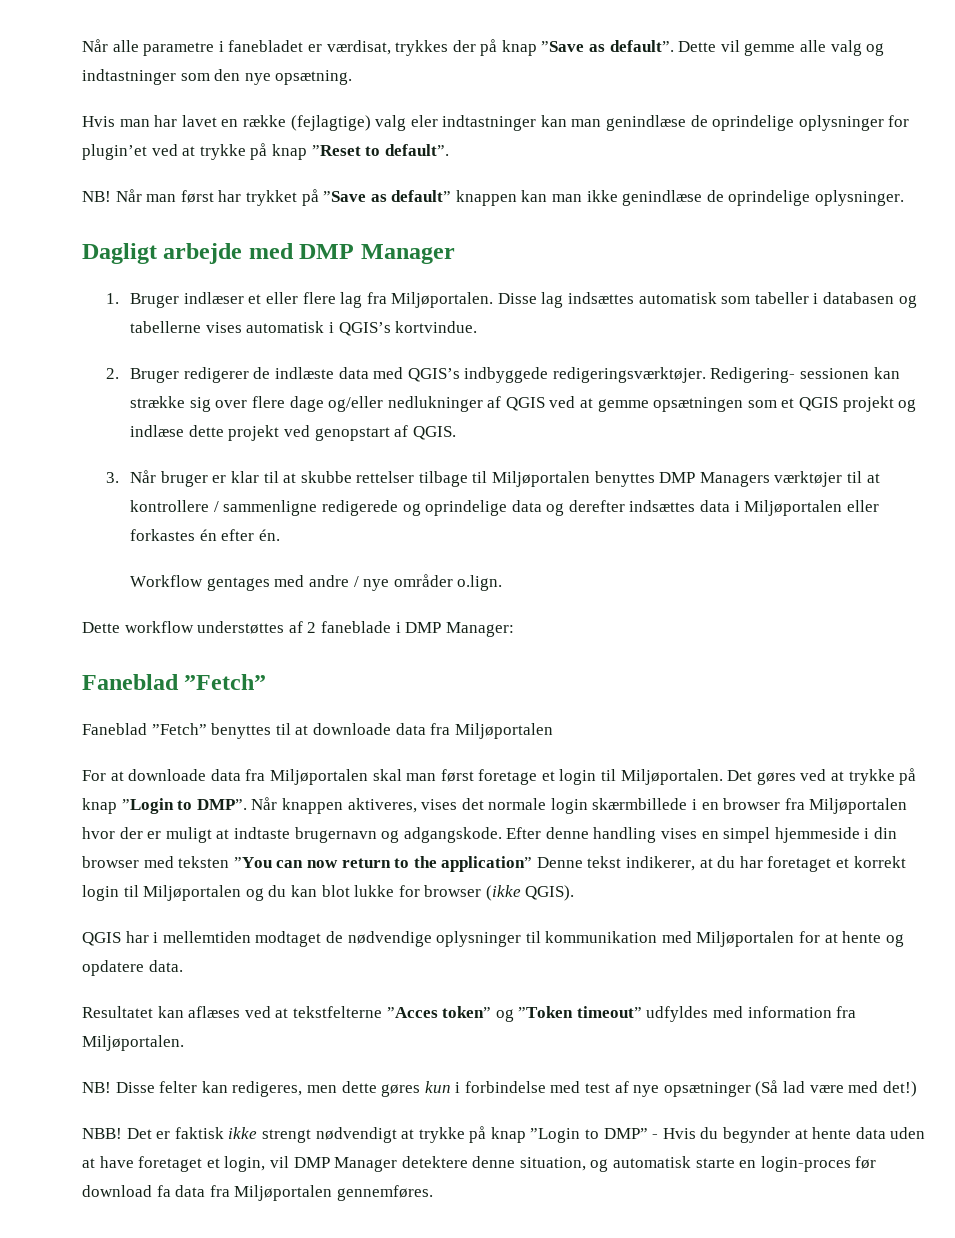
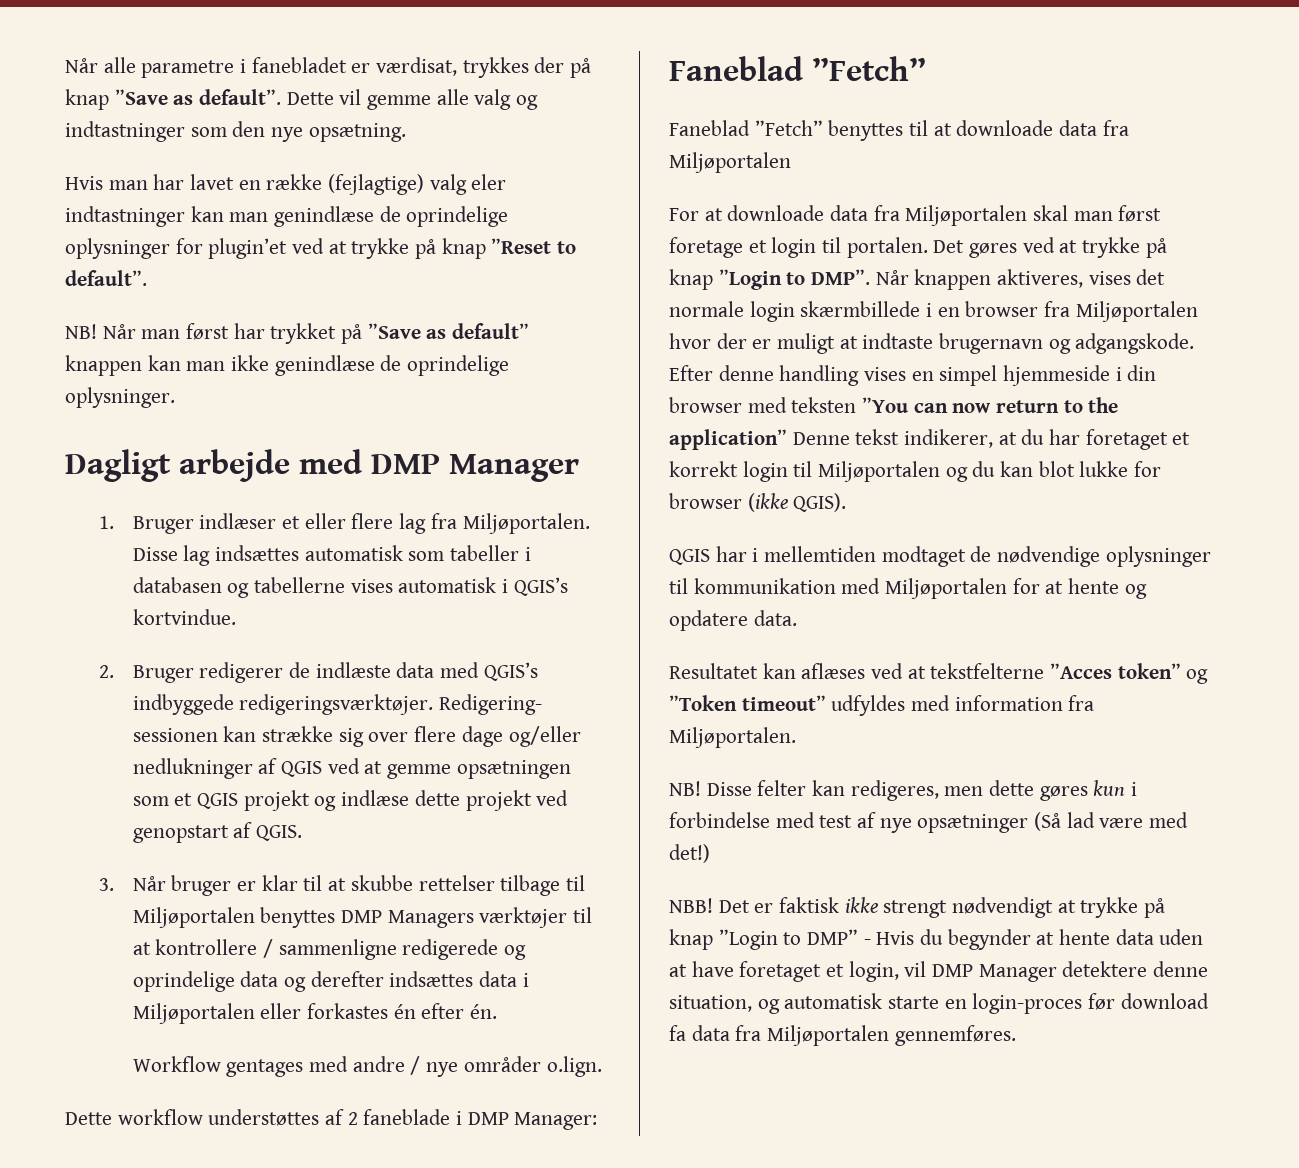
- For at downloade data fra Miljøportalen skal man først foretage et login til Miljøportalen.
+ For at downloade data fra Miljøportalen skal man først foretage et login til portalen.

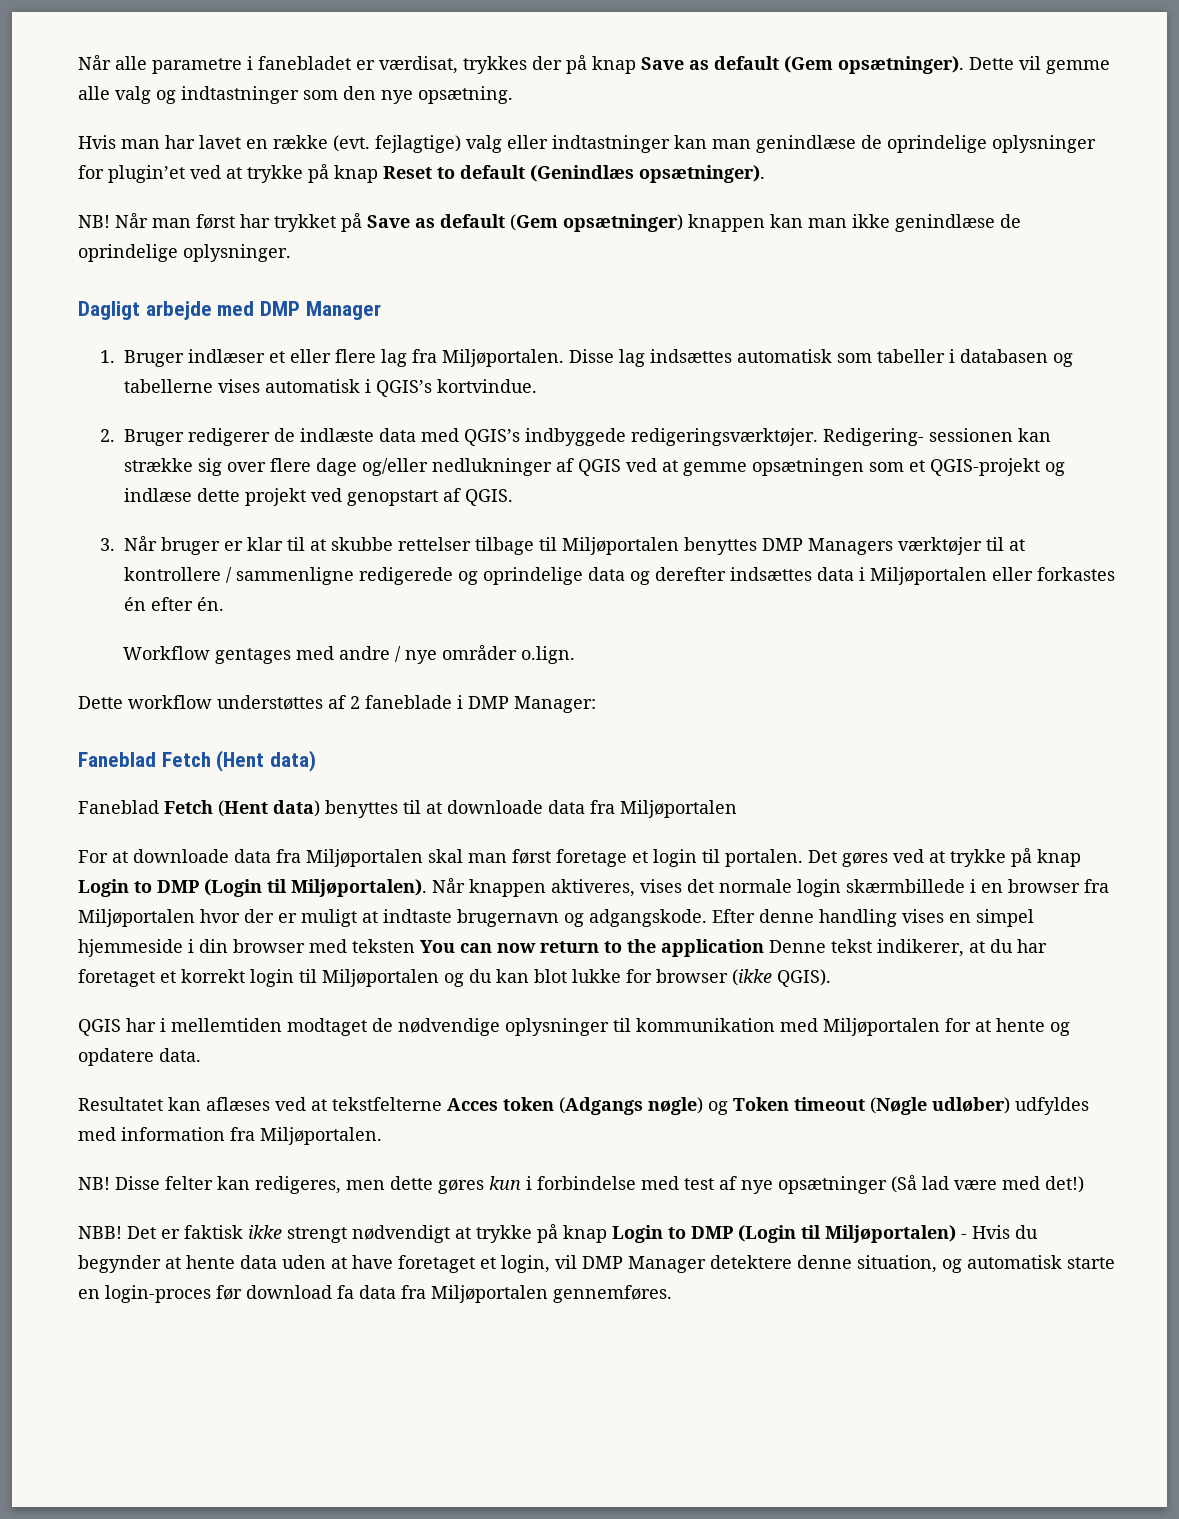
- Når alle parametre i fanebladet er værdisat, trykkes der på knap ”Save as default”.
+ Når alle parametre i fanebladet er værdisat, trykkes der på knap Save as default (Gem opsætninger).
- Hvis man har lavet en række (fejlagtige) valg eler indtastninger kan man genindlæse de oprindelige oplysninger for plugin’et ved at trykke på knap ”Reset to default”.
+ Hvis man har lavet en række (evt. fejlagtige) valg eller indtastninger kan man genindlæse de oprindelige oplysninger for plugin’et ved at trykke på knap Reset to default (Genindlæs opsætninger).
- Når man først har trykket på ”Save as default” knappen kan man ikke genindlæse de oprindelige oplysninger.
+ Når man først har trykket på Save as default (Gem opsætninger) knappen kan man ikke genindlæse de oprindelige oplysninger.
- Redigering- sessionen kan strække sig over flere dage og/eller nedlukninger af QGIS ved at gemme opsætningen som et QGIS projekt og indlæse dette projekt ved genopstart af QGIS.
+ Redigering- sessionen kan strække sig over flere dage og/eller nedlukninger af QGIS ved at gemme opsætningen som et QGIS-projekt og indlæse dette projekt ved genopstart af QGIS.
  Dette workflow understøttes af 2 faneblade i DMP Manager:
- Faneblad ”Fetch”
- Faneblad ”Fetch” benyttes til at downloade data fra Miljøportalen
+ Faneblad Fetch (Hent data)
+ Faneblad Fetch (Hent data) benyttes til at downloade data fra Miljøportalen
- Det gøres ved at trykke på knap ”Login to DMP”.
+ Det gøres ved at trykke på knap Login to DMP (Login til Miljøportalen).
- Efter denne handling vises en simpel hjemmeside i din browser med teksten ”You can now return to the application” Denne tekst indikerer, at du har foretaget et korrekt login til Miljøportalen og du kan blot lukke for browser (ikke QGIS).
+ Efter denne handling vises en simpel hjemmeside i din browser med teksten You can now return to the application Denne tekst indikerer, at du har foretaget et korrekt login til Miljøportalen og du kan blot lukke for browser (ikke QGIS).
- Resultatet kan aflæses ved at tekstfelterne ”Acces token” og ”Token timeout” udfyldes med information fra Miljøportalen.
+ Resultatet kan aflæses ved at tekstfelterne Acces token (Adgangs nøgle) og Token timeout (Nøgle udløber) udfyldes med information fra Miljøportalen.
- Det er faktisk ikke strengt nødvendigt at trykke på knap ”Login to DMP” - Hvis du begynder at hente data uden at have foretaget et login, vil DMP Manager detektere denne situation, og automatisk starte en login-proces før download fa data fra Miljøportalen gennemføres.
+ Det er faktisk ikke strengt nødvendigt at trykke på knap Login to DMP (Login til Miljøportalen) - Hvis du begynder at hente data uden at have foretaget et login, vil DMP Manager detektere denne situation, og automatisk starte en login-proces før download fa data fra Miljøportalen gennemføres.

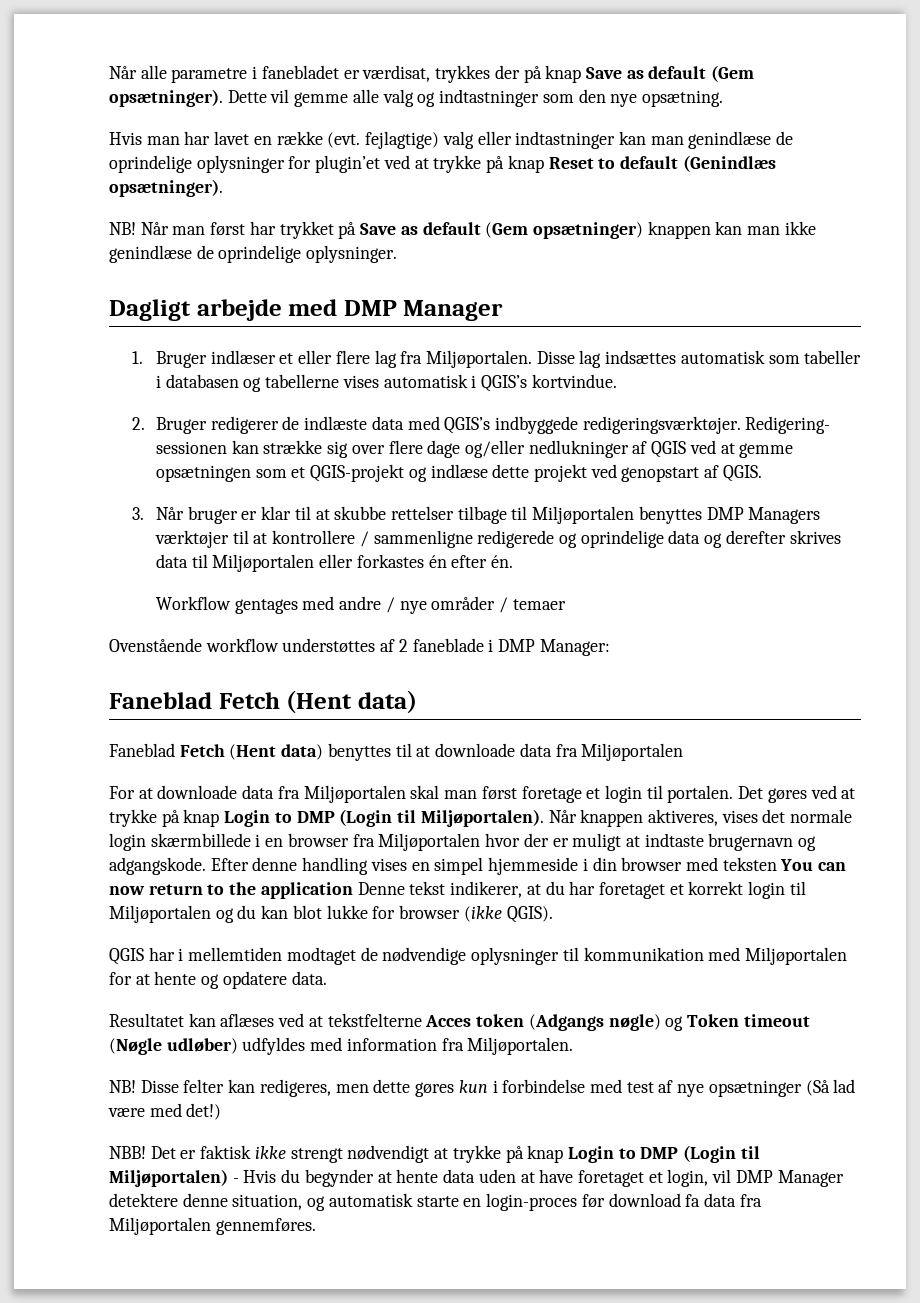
- 3. Når bruger er klar til at skubbe rettelser tilbage til Miljøportalen benyttes DMP Managers værktøjer til at kontrollere / sammenligne redigerede og oprindelige data og derefter indsættes data i Miljøportalen eller forkastes én efter én.
+ 3. Når bruger er klar til at skubbe rettelser tilbage til Miljøportalen benyttes DMP Managers værktøjer til at kontrollere / sammenligne redigerede og oprindelige data og derefter skrives data til Miljøportalen eller forkastes én efter én.
- Workflow gentages med andre / nye områder o.lign.
- Dette workflow understøttes af 2 faneblade i DMP Manager:
+ Workflow gentages med andre / nye områder / temaer
+ Ovenstående workflow understøttes af 2 faneblade i DMP Manager:

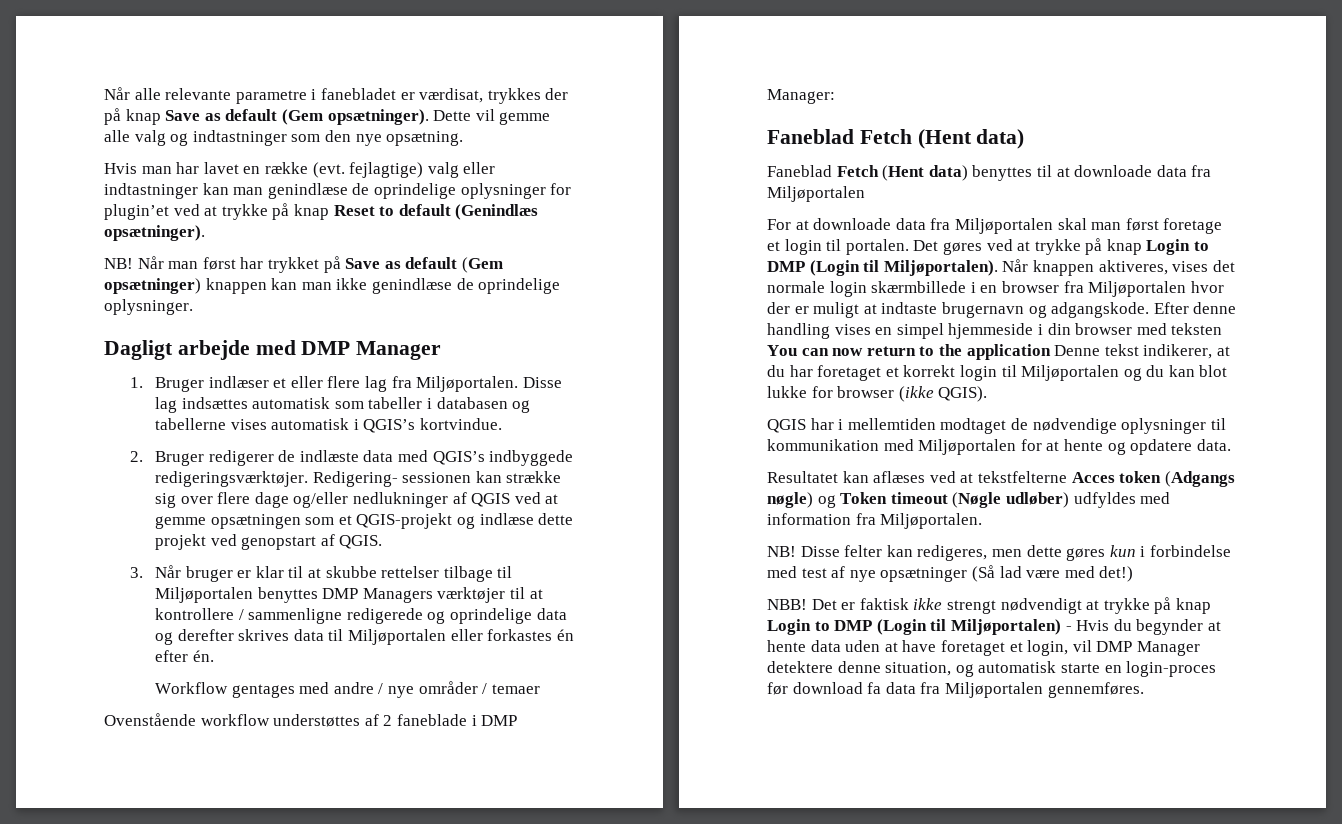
- Når alle parametre i fanebladet er værdisat, trykkes der på knap Save as default (Gem opsætninger).
+ Når alle relevante parametre i fanebladet er værdisat, trykkes der på knap Save as default (Gem opsætninger).

